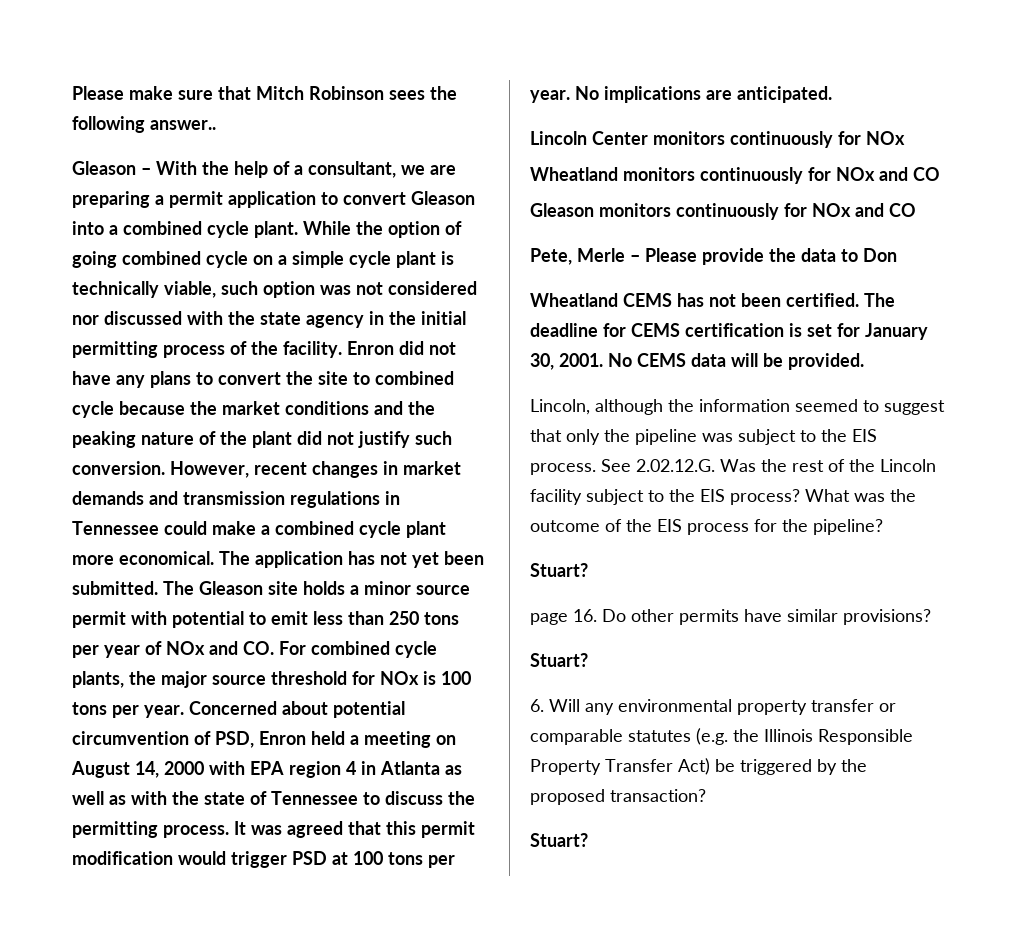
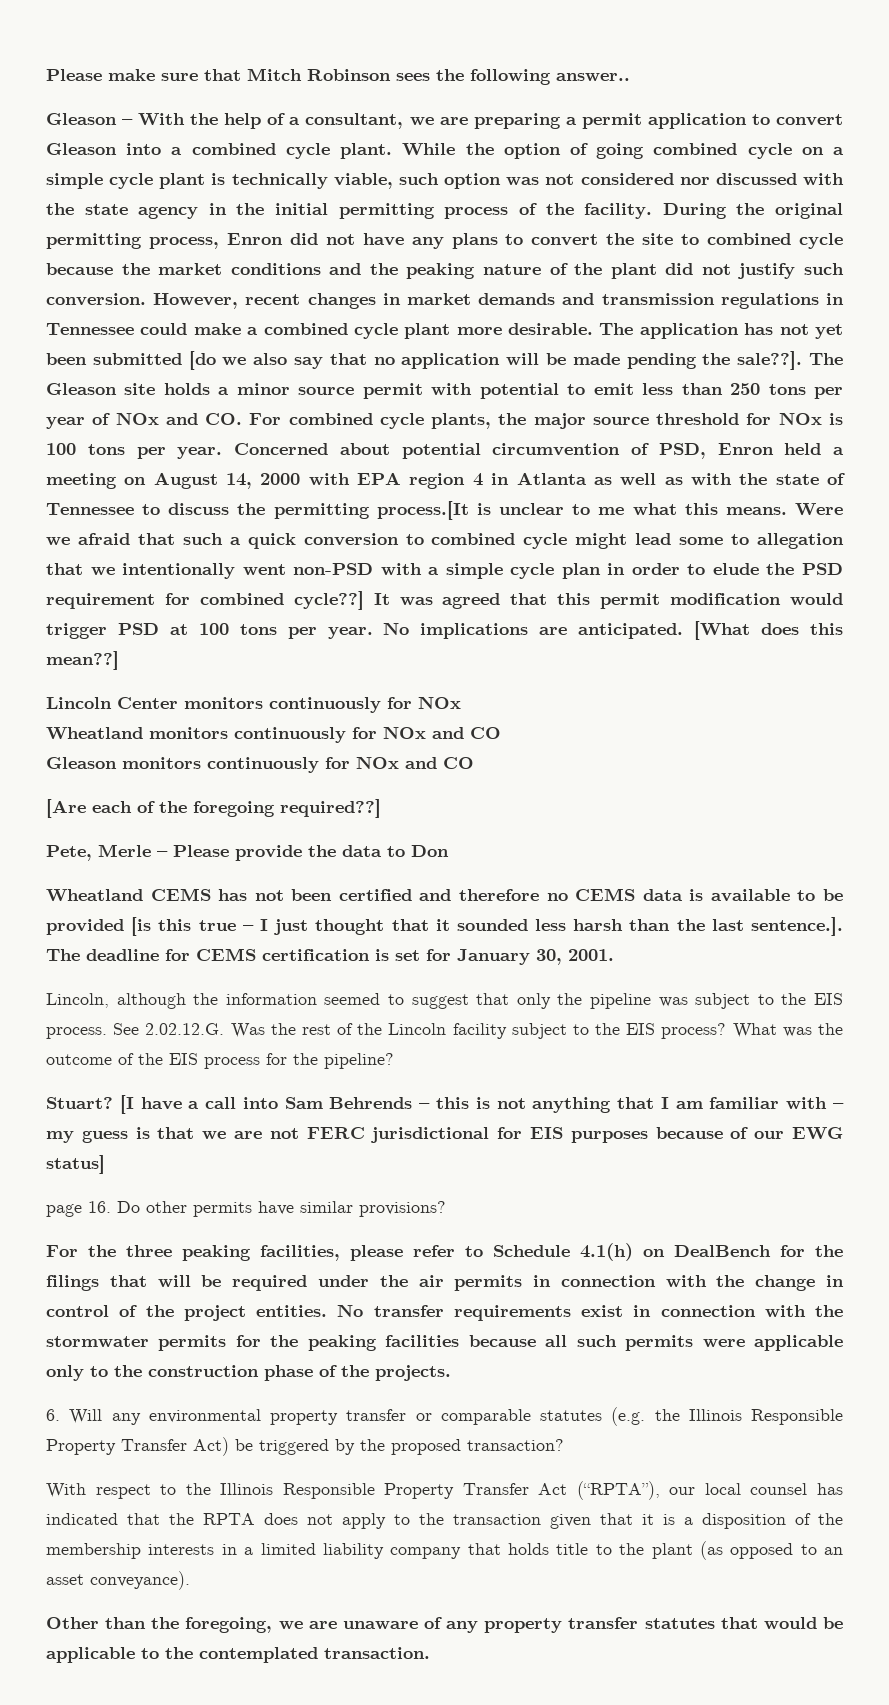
- Enron did not have any plans to convert the site to combined cycle because the market conditions and the peaking nature of the plant did not justify such conversion.
+ During the original permitting process, Enron did not have any plans to convert the site to combined cycle because the market conditions and the peaking nature of the plant did not justify such conversion.
- However, recent changes in market demands and transmission regulations in Tennessee could make a combined cycle plant more economical.
+ However, recent changes in market demands and transmission regulations in Tennessee could make a combined cycle plant more desirable.
- The application has not yet been submitted.
+ The application has not yet been submitted [do we also say that no application will be made pending the sale??].
- Concerned about potential circumvention of PSD, Enron held a meeting on August 14, 2000 with EPA region 4 in Atlanta as well as with the state of Tennessee to discuss the permitting process.
+ Concerned about potential circumvention of PSD, Enron held a meeting on August 14, 2000 with EPA region 4 in Atlanta as well as with the state of Tennessee to discuss the permitting process.[It is unclear to me what this means. Were we afraid that such a quick conversion to combined cycle might lead some to allegation that we intentionally went non-PSD with a simple cycle plan in order to elude the PSD requirement for combined cycle??]
+ [What does this mean??]
+ [Are each of the foregoing required??]
- Wheatland CEMS has not been certified. The deadline for CEMS certification is set for January 30, 2001. No CEMS data will be provided.
+ Wheatland CEMS has not been certified and therefore no CEMS data is available to be provided [is this true – I just thought that it sounded less harsh than the last sentence.]. The deadline for CEMS certification is set for January 30, 2001.
+ [I have a call into Sam Behrends – this is not anything that I am familiar with – my guess is that we are not FERC jurisdictional for EIS purposes because of our EWG status]
  page 16. Do other permits have similar provisions?
- Stuart?
+ For the three peaking facilities, please refer to Schedule 4.1(h) on DealBench for the filings that will be required under the air permits in connection with the change in control of the project entities. No transfer requirements exist in connection with the stormwater permits for the peaking facilities because all such permits were applicable only to the construction phase of the projects.
  6. Will any environmental property transfer or comparable statutes (e.g. the Illinois Responsible Property Transfer Act) be triggered by the proposed transaction?
- Stuart?
+ With respect to the Illinois Responsible Property Transfer Act (“RPTA”), our local counsel has indicated that the RPTA does not apply to the transaction given that it is a disposition of the membership interests in a limited liability company that holds title to the plant (as opposed to an asset conveyance).
+ Other than the foregoing, we are unaware of any property transfer statutes that would be applicable to the contemplated transaction.

